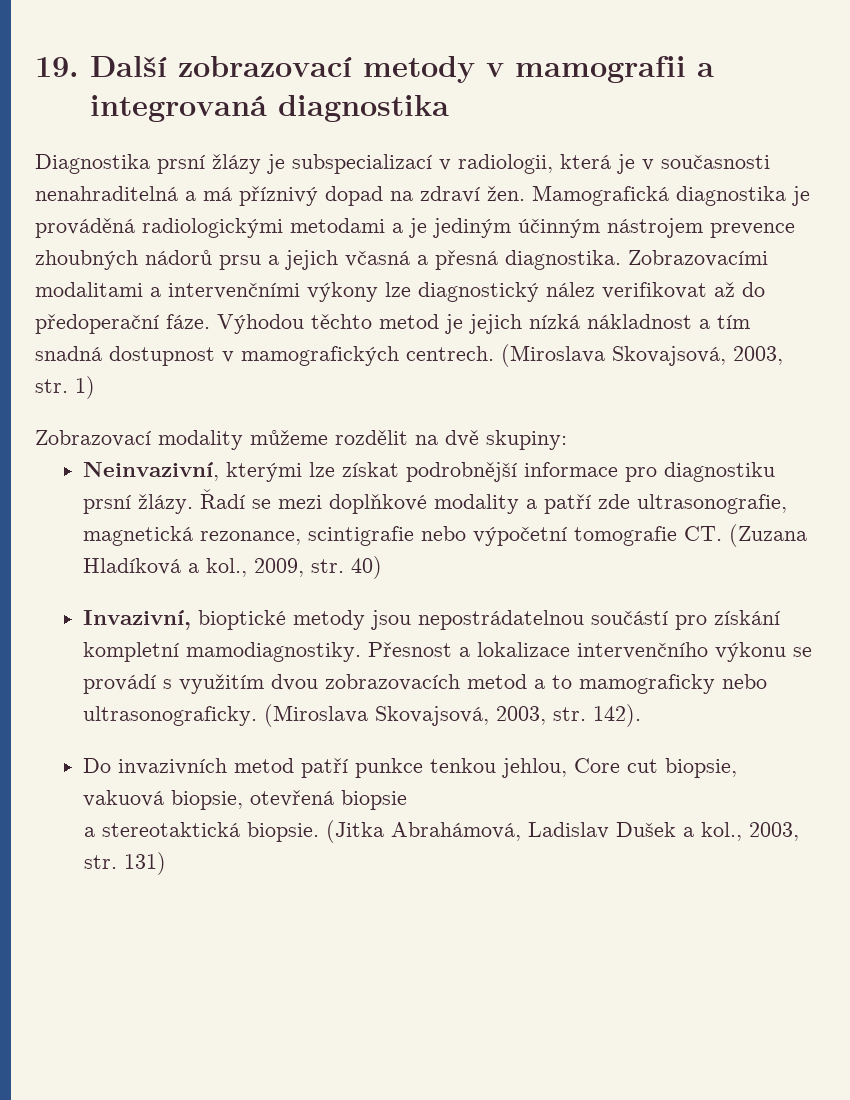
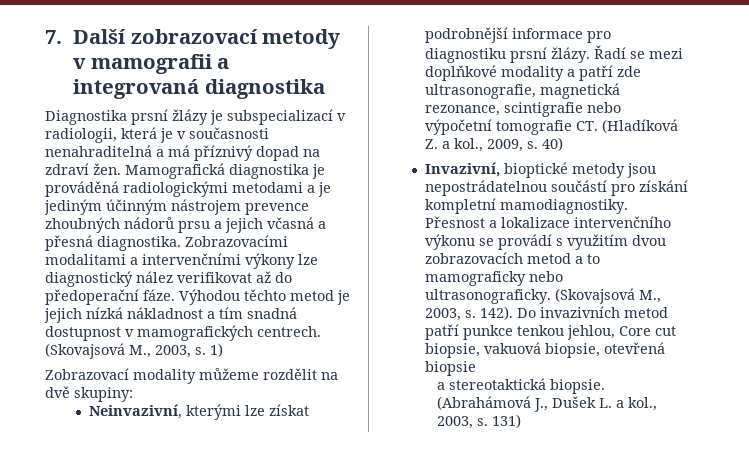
- 19. Další zobrazovací metody v mamografii a integrovaná diagnostika
+ 7. Další zobrazovací metody v mamografii a integrovaná diagnostika
- (Miroslava Skovajsová, 2003, str. 1)
+ (Skovajsová M., 2003, s. 1)
- Řadí se mezi doplňkové modality a patří zde ultrasonografie, magnetická rezonance, scintigrafie nebo výpočetní tomografie CT. (Zuzana Hladíková a kol., 2009, str. 40)
+ Řadí se mezi doplňkové modality a patří zde ultrasonografie, magnetická rezonance, scintigrafie nebo výpočetní tomografie CT. (Hladíková Z. a kol., 2009, s. 40)
- (Miroslava Skovajsová, 2003, str. 142).
- Do invazivních metod patří punkce tenkou jehlou, Core cut biopsie, vakuová biopsie, otevřená biopsie
+ (Skovajsová M., 2003, s. 142). Do invazivních metod patří punkce tenkou jehlou, Core cut biopsie, vakuová biopsie, otevřená biopsie
- (Jitka Abrahámová, Ladislav Dušek a kol., 2003, str. 131)
+ (Abrahámová J., Dušek L. a kol., 2003, s. 131)

